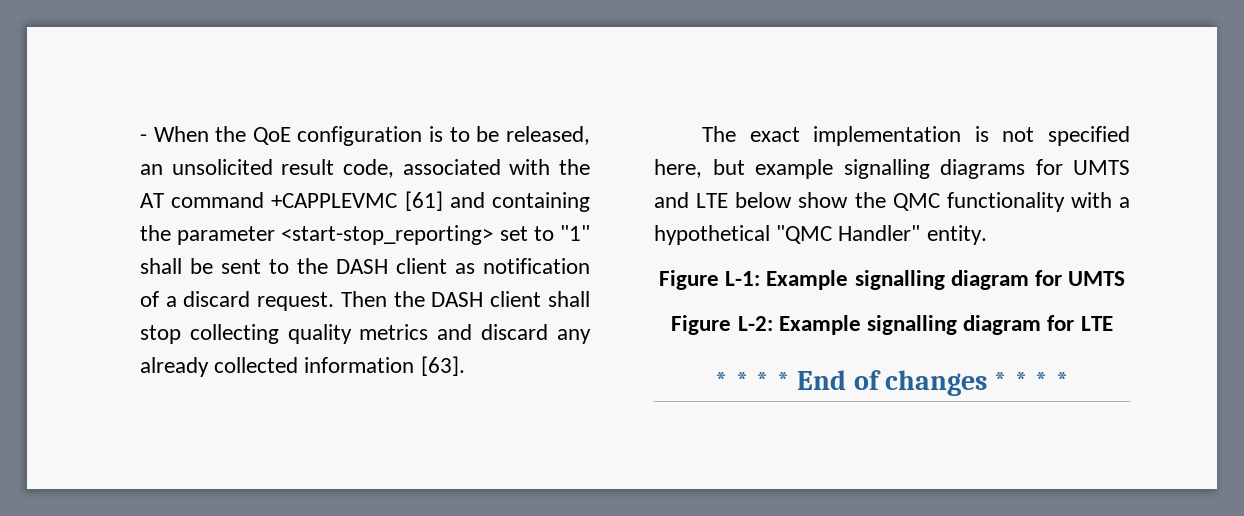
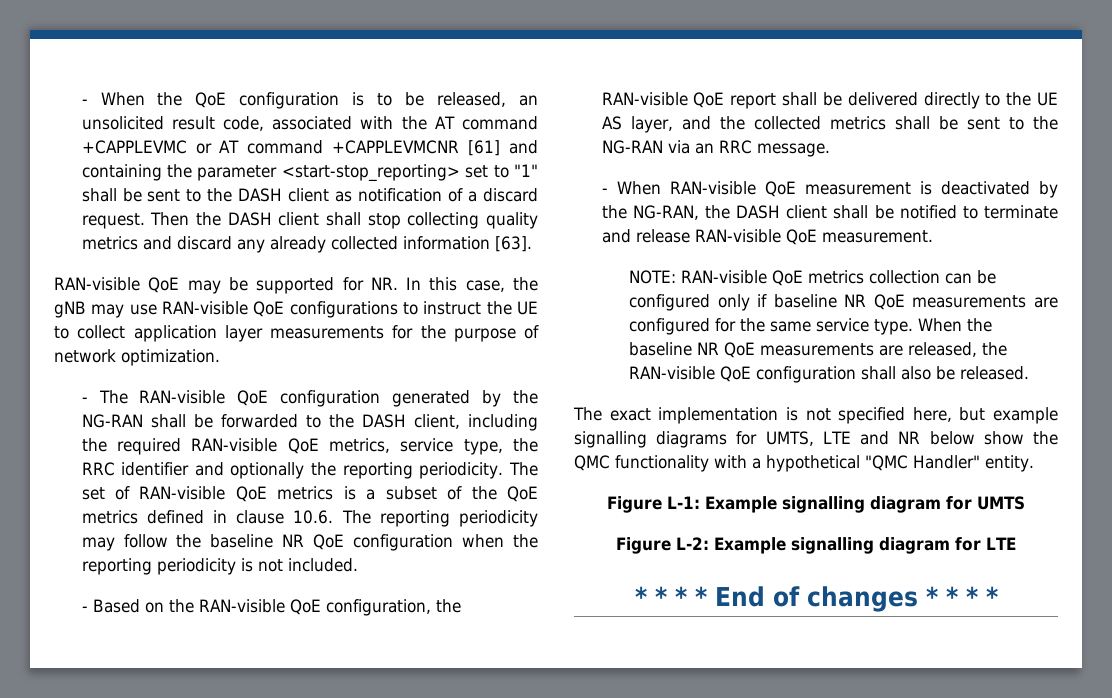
- - When the QoE configuration is to be released, an unsolicited result code, associated with the AT command +CAPPLEVMC [61] and containing the parameter <start-stop_reporting> set to "1" shall be sent to the DASH client as notification of a discard request.
+ - When the QoE configuration is to be released, an unsolicited result code, associated with the AT command +CAPPLEVMC or AT command +CAPPLEVMCNR [61] and containing the parameter <start-stop_reporting> set to "1" shall be sent to the DASH client as notification of a discard request.
+ RAN-visible QoE may be supported for NR. In this case, the gNB may use RAN-visible QoE configurations to instruct the UE to collect application layer measurements for the purpose of network optimization.
+ - The RAN-visible QoE configuration generated by the NG-RAN shall be forwarded to the DASH client, including the required RAN-visible QoE metrics, service type, the RRC identifier and optionally the reporting periodicity. The set of RAN-visible QoE metrics is a subset of the QoE metrics defined in clause 10.6. The reporting periodicity may follow the baseline NR QoE configuration when the reporting periodicity is not included.
+ - Based on the RAN-visible QoE configuration, the RAN-visible QoE report shall be delivered directly to the UE AS layer, and the collected metrics shall be sent to the NG-RAN via an RRC message.
+ - When RAN-visible QoE measurement is deactivated by the NG-RAN, the DASH client shall be notified to terminate and release RAN-visible QoE measurement.
+ NOTE: RAN-visible QoE metrics collection can be configured only if baseline NR QoE measurements are configured for the same service type. When the baseline NR QoE measurements are released, the RAN-visible QoE configuration shall also be released.
- The exact implementation is not specified here, but example signalling diagrams for UMTS and LTE below show the QMC functionality with a hypothetical "QMC Handler" entity.
+ The exact implementation is not specified here, but example signalling diagrams for UMTS, LTE and NR below show the QMC functionality with a hypothetical "QMC Handler" entity.

